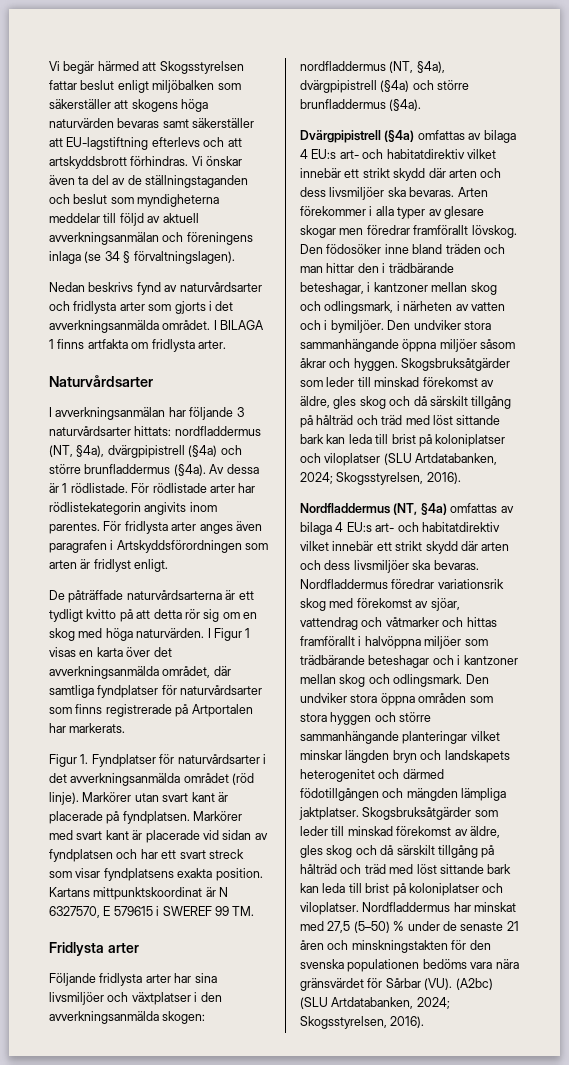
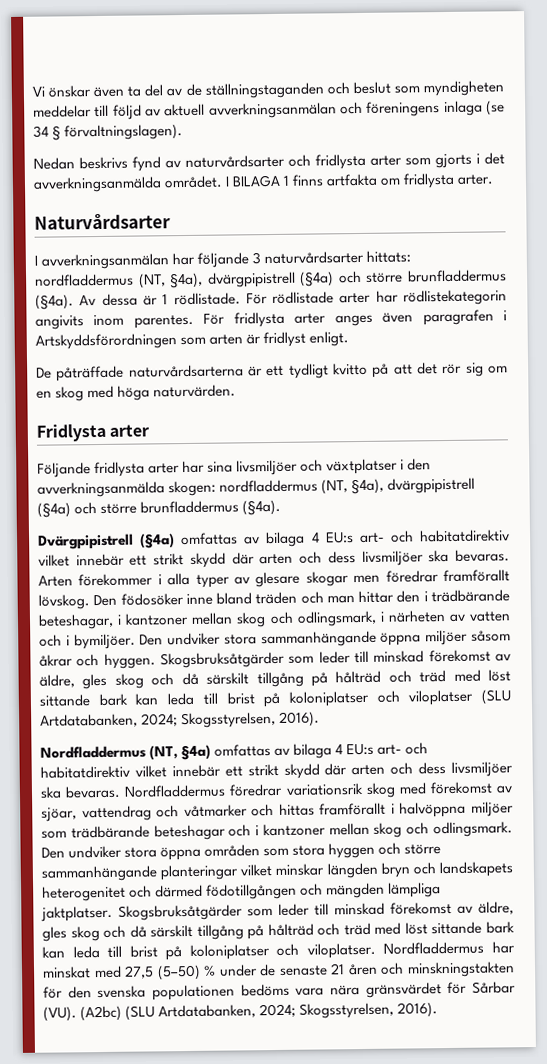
- Vi begär härmed att Skogsstyrelsen fattar beslut enligt miljöbalken som säkerställer att skogens höga naturvärden bevaras samt säkerställer att EU-lagstiftning efterlevs och att artskyddsbrott förhindras. Vi önskar även ta del av de ställningstaganden och beslut som myndigheterna meddelar till följd av aktuell avverkningsanmälan och föreningens inlaga (se 34 § förvaltningslagen).
+ Vi önskar även ta del av de ställningstaganden och beslut som myndigheten meddelar till följd av aktuell avverkningsanmälan och föreningens inlaga (se 34 § förvaltningslagen).
- De påträffade naturvårdsarterna är ett tydligt kvitto på att detta rör sig om en skog med höga naturvärden. I Figur 1 visas en karta över det avverkningsanmälda området, där samtliga fyndplatser för naturvårdsarter som finns registrerade på Artportalen har markerats.
- Figur 1. Fyndplatser för naturvårdsarter i det avverkningsanmälda området (röd linje). Markörer utan svart kant är placerade på fyndplatsen. Markörer med svart kant är placerade vid sidan av fyndplatsen och har ett svart streck som visar fyndplatsens exakta position. Kartans mittpunktskoordinat är N 6327570, E 579615 i SWEREF 99 TM.
+ De påträffade naturvårdsarterna är ett tydligt kvitto på att det rör sig om en skog med höga naturvärden.

